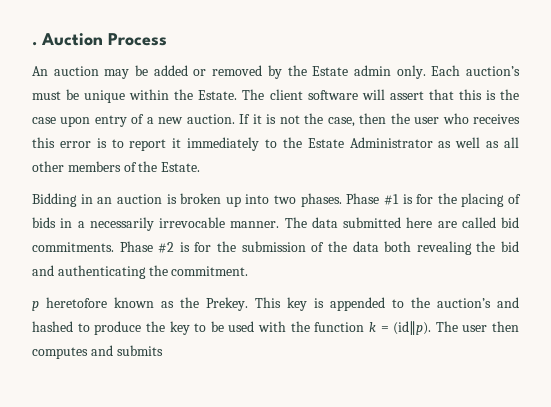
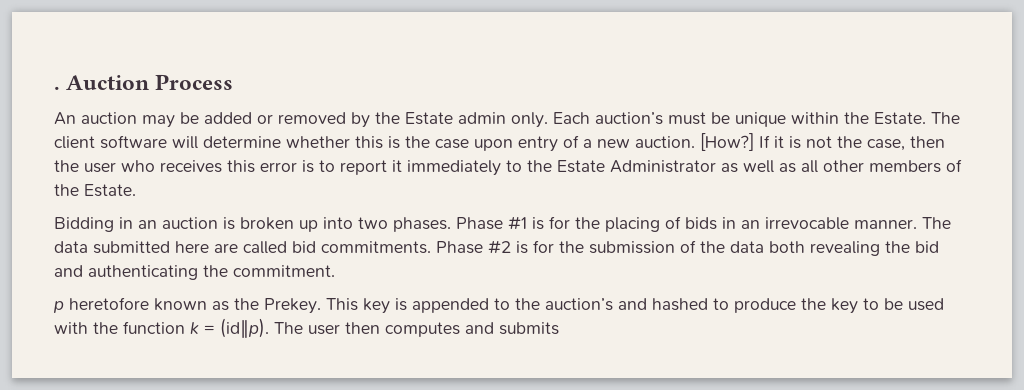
- The client software will assert that this is the case upon entry of a new auction.
+ The client software will determine whether this is the case upon entry of a new auction.
+ [How?]
- Phase #1 is for the placing of bids in a necessarily irrevocable manner.
+ Phase #1 is for the placing of bids in an irrevocable manner.

